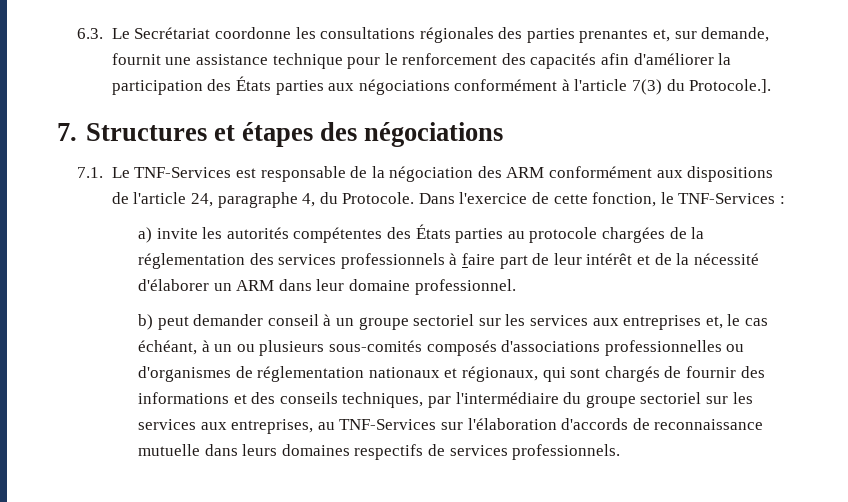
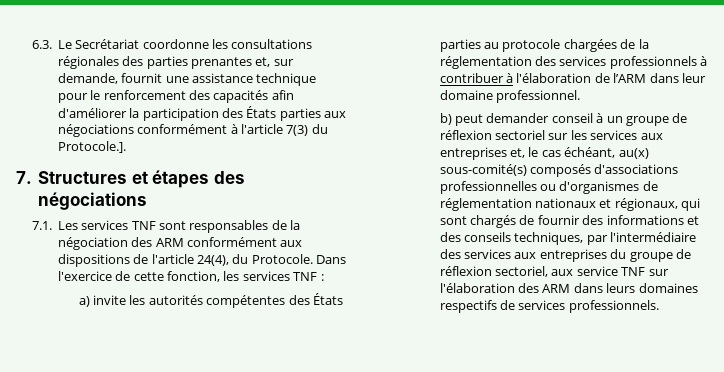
- 7.1. Le TNF-Services est responsable de la négociation des ARM conformément aux dispositions de l'article 24, paragraphe 4, du Protocole.
+ 7.1. Les services TNF sont responsables de la négociation des ARM conformément aux dispositions de l'article 24(4), du Protocole.
- Dans l'exercice de cette fonction, le TNF-Services :
+ Dans l'exercice de cette fonction, les services TNF :
- a) invite les autorités compétentes des États parties au protocole chargées de la réglementation des services professionnels à faire part de leur intérêt et de la nécessité d'élaborer un ARM dans leur domaine professionnel.
+ a) invite les autorités compétentes des États parties au protocole chargées de la réglementation des services professionnels à contribuer à l'élaboration de l’ARM dans leur domaine professionnel.
- b) peut demander conseil à un groupe sectoriel sur les services aux entreprises et, le cas échéant, à un ou plusieurs sous-comités composés d'associations professionnelles ou d'organismes de réglementation nationaux et régionaux, qui sont chargés de fournir des informations et des conseils techniques, par l'intermédiaire du groupe sectoriel sur les services aux entreprises, au TNF-Services sur l'élaboration d'accords de reconnaissance mutuelle dans leurs domaines respectifs de services professionnels.
+ b) peut demander conseil à un groupe de réflexion sectoriel sur les services aux entreprises et, le cas échéant, au(x) sous-comité(s) composés d'associations professionnelles ou d'organismes de réglementation nationaux et régionaux, qui sont chargés de fournir des informations et des conseils techniques, par l'intermédiaire des services aux entreprises du groupe de réflexion sectoriel, aux service TNF sur l'élaboration des ARM dans leurs domaines respectifs de services professionnels.

